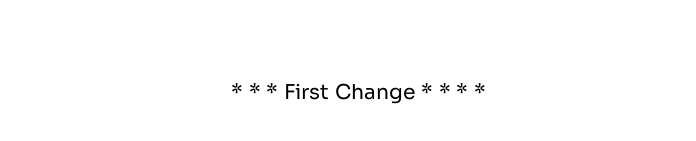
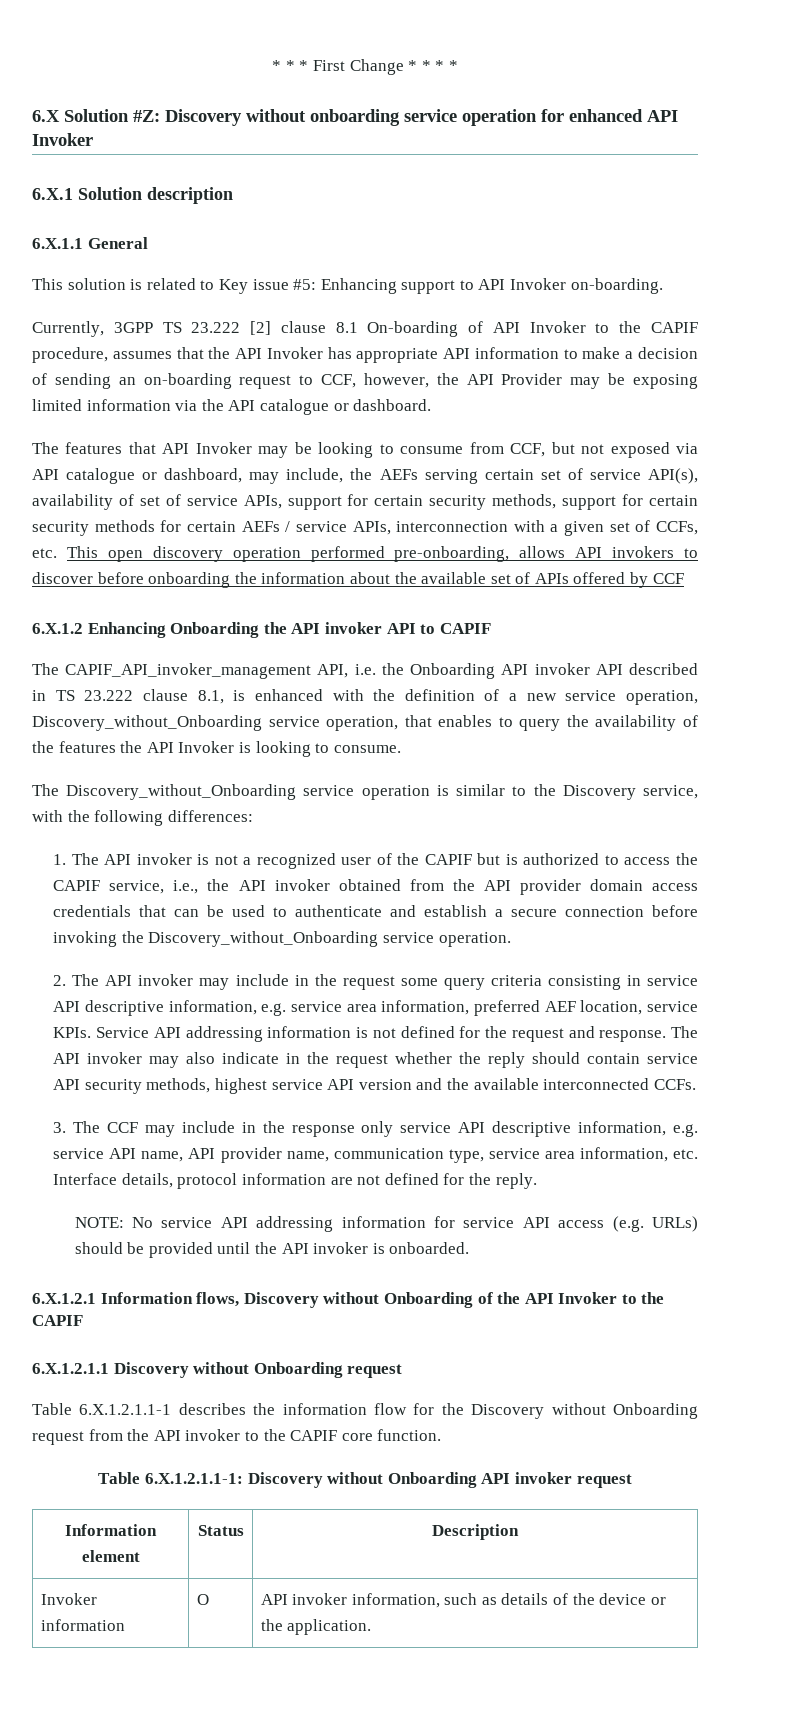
+ 6.X Solution #Z: Discovery without onboarding service operation for enhanced API Invoker
+ 6.X.1 Solution description
+ 6.X.1.1 General
+ This solution is related to Key issue #5: Enhancing support to API Invoker on-boarding.
+ Currently, 3GPP TS 23.222 [2] clause 8.1 On-boarding of API Invoker to the CAPIF procedure, assumes that the API Invoker has appropriate API information to make a decision of sending an on-boarding request to CCF, however, the API Provider may be exposing limited information via the API catalogue or dashboard.
+ The features that API Invoker may be looking to consume from CCF, but not exposed via API catalogue or dashboard, may include, the AEFs serving certain set of service API(s), availability of set of service APIs, support for certain security methods, support for certain security methods for certain AEFs / service APIs, interconnection with a given set of CCFs, etc. This open discovery operation performed pre-onboarding, allows API invokers to discover before onboarding the information about the available set of APIs offered by CCF
+ 6.X.1.2 Enhancing Onboarding the API invoker API to CAPIF
+ The CAPIF_API_invoker_management API, i.e. the Onboarding API invoker API described in TS 23.222 clause 8.1, is enhanced with the definition of a new service operation, Discovery_without_Onboarding service operation, that enables to query the availability of the features the API Invoker is looking to consume.
+ The Discovery_without_Onboarding service operation is similar to the Discovery service, with the following differences:
+ 1. The API invoker is not a recognized user of the CAPIF but is authorized to access the CAPIF service, i.e., the API invoker obtained from the API provider domain access credentials that can be used to authenticate and establish a secure connection before invoking the Discovery_without_Onboarding service operation.
+ 2. The API invoker may include in the request some query criteria consisting in service API descriptive information, e.g. service area information, preferred AEF location, service KPIs. Service API addressing information is not defined for the request and response. The API invoker may also indicate in the request whether the reply should contain service API security methods, highest service API version and the available interconnected CCFs.
+ 3. The CCF may include in the response only service API descriptive information, e.g. service API name, API provider name, communication type, service area information, etc. Interface details, protocol information are not defined for the reply.
+ NOTE: No service API addressing information for service API access (e.g. URLs) should be provided until the API invoker is onboarded.
+ 6.X.1.2.1 Information flows, Discovery without Onboarding of the API Invoker to the CAPIF
+ 6.X.1.2.1.1 Discovery without Onboarding request
+ Table 6.X.1.2.1.1-1 describes the information flow for the Discovery without Onboarding request from the API invoker to the CAPIF core function.
+ Table 6.X.1.2.1.1-1: Discovery without Onboarding API invoker request
+ Information element | Status | Description
+ Invoker information | O | API invoker information, such as details of the device or the application.

